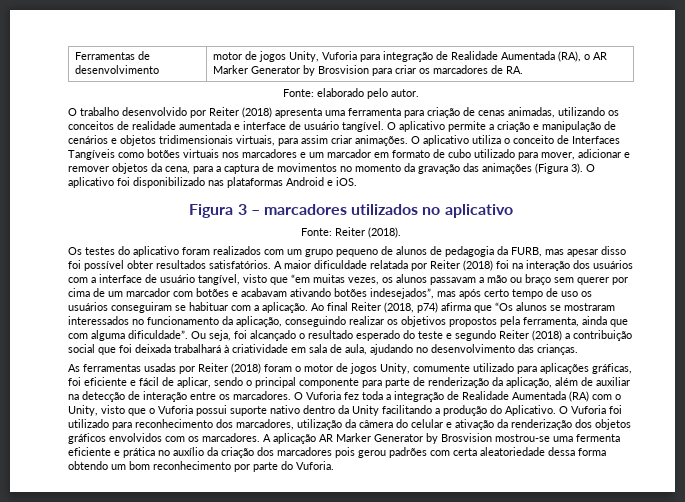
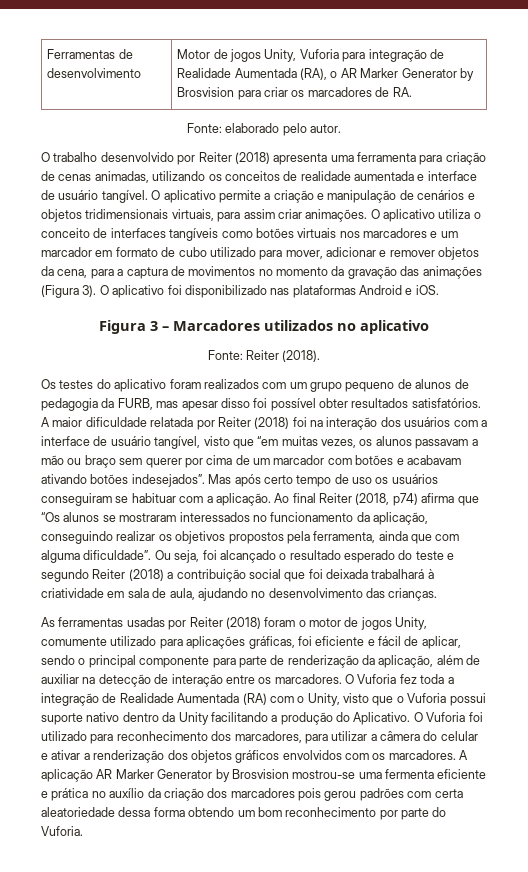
- Ferramentas de desenvolvimento | motor de jogos Unity, Vuforia para integração de Realidade Aumentada (RA), o AR Marker Generator by Brosvision para criar os marcadores de RA.
+ Ferramentas de desenvolvimento | Motor de jogos Unity, Vuforia para integração de Realidade Aumentada (RA), o AR Marker Generator by Brosvision para criar os marcadores de RA.
- O aplicativo utiliza o conceito de Interfaces Tangíveis como botões virtuais nos marcadores e um marcador em formato de cubo utilizado para mover, adicionar e remover objetos da cena, para a captura de movimentos no momento da gravação das animações (Figura 3).
+ O aplicativo utiliza o conceito de interfaces tangíveis como botões virtuais nos marcadores e um marcador em formato de cubo utilizado para mover, adicionar e remover objetos da cena, para a captura de movimentos no momento da gravação das animações (Figura 3).
- Figura 3 – marcadores utilizados no aplicativo
+ Figura 3 – Marcadores utilizados no aplicativo
- A maior dificuldade relatada por Reiter (2018) foi na interação dos usuários com a interface de usuário tangível, visto que “em muitas vezes, os alunos passavam a mão ou braço sem querer por cima de um marcador com botões e acabavam ativando botões indesejados”, mas após certo tempo de uso os usuários conseguiram se habituar com a aplicação.
+ A maior dificuldade relatada por Reiter (2018) foi na interação dos usuários com a interface de usuário tangível, visto que “em muitas vezes, os alunos passavam a mão ou braço sem querer por cima de um marcador com botões e acabavam ativando botões indesejados”. Mas após certo tempo de uso os usuários conseguiram se habituar com a aplicação.
- O Vuforia foi utilizado para reconhecimento dos marcadores, utilização da câmera do celular e ativação da renderização dos objetos gráficos envolvidos com os marcadores.
+ O Vuforia foi utilizado para reconhecimento dos marcadores, para utilizar a câmera do celular e ativar a renderização dos objetos gráficos envolvidos com os marcadores.

